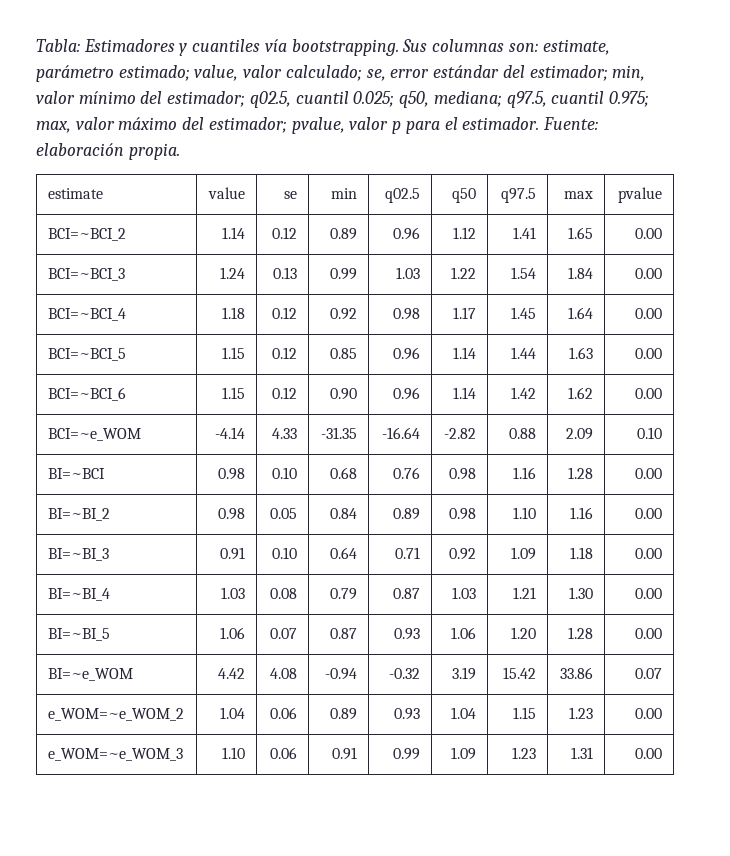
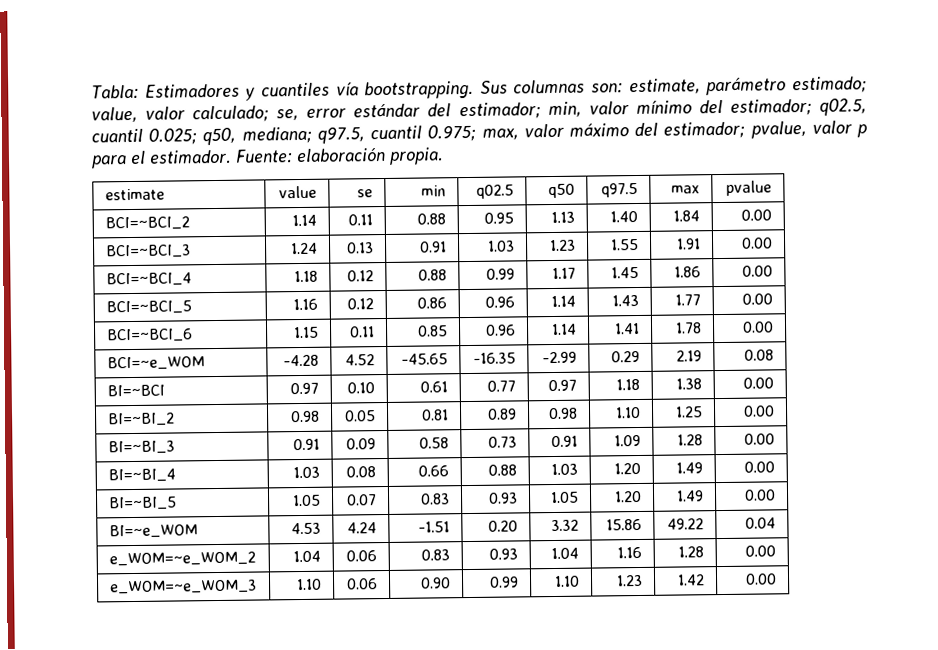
- BCI=~BCI_2 | 1.14 | 0.12 | 0.89 | 0.96 | 1.12 | 1.41 | 1.65 | 0.00
+ BCI=~BCI_2 | 1.14 | 0.11 | 0.88 | 0.95 | 1.13 | 1.40 | 1.84 | 0.00
- BCI=~BCI_3 | 1.24 | 0.13 | 0.99 | 1.03 | 1.22 | 1.54 | 1.84 | 0.00
+ BCI=~BCI_3 | 1.24 | 0.13 | 0.91 | 1.03 | 1.23 | 1.55 | 1.91 | 0.00
- BCI=~BCI_4 | 1.18 | 0.12 | 0.92 | 0.98 | 1.17 | 1.45 | 1.64 | 0.00
+ BCI=~BCI_4 | 1.18 | 0.12 | 0.88 | 0.99 | 1.17 | 1.45 | 1.86 | 0.00
- BCI=~BCI_5 | 1.15 | 0.12 | 0.85 | 0.96 | 1.14 | 1.44 | 1.63 | 0.00
- BCI=~BCI_6 | 1.15 | 0.12 | 0.90 | 0.96 | 1.14 | 1.42 | 1.62 | 0.00
- BCI=~e_WOM | -4.14 | 4.33 | -31.35 | -16.64 | -2.82 | 0.88 | 2.09 | 0.10
+ BCI=~BCI_5 | 1.16 | 0.12 | 0.86 | 0.96 | 1.14 | 1.43 | 1.77 | 0.00
+ BCI=~BCI_6 | 1.15 | 0.11 | 0.85 | 0.96 | 1.14 | 1.41 | 1.78 | 0.00
+ BCI=~e_WOM | -4.28 | 4.52 | -45.65 | -16.35 | -2.99 | 0.29 | 2.19 | 0.08
- BI=~BCI | 0.98 | 0.10 | 0.68 | 0.76 | 0.98 | 1.16 | 1.28 | 0.00
+ BI=~BCI | 0.97 | 0.10 | 0.61 | 0.77 | 0.97 | 1.18 | 1.38 | 0.00
- BI=~BI_2 | 0.98 | 0.05 | 0.84 | 0.89 | 0.98 | 1.10 | 1.16 | 0.00
+ BI=~BI_2 | 0.98 | 0.05 | 0.81 | 0.89 | 0.98 | 1.10 | 1.25 | 0.00
- BI=~BI_3 | 0.91 | 0.10 | 0.64 | 0.71 | 0.92 | 1.09 | 1.18 | 0.00
+ BI=~BI_3 | 0.91 | 0.09 | 0.58 | 0.73 | 0.91 | 1.09 | 1.28 | 0.00
- BI=~BI_4 | 1.03 | 0.08 | 0.79 | 0.87 | 1.03 | 1.21 | 1.30 | 0.00
+ BI=~BI_4 | 1.03 | 0.08 | 0.66 | 0.88 | 1.03 | 1.20 | 1.49 | 0.00
- BI=~BI_5 | 1.06 | 0.07 | 0.87 | 0.93 | 1.06 | 1.20 | 1.28 | 0.00
+ BI=~BI_5 | 1.05 | 0.07 | 0.83 | 0.93 | 1.05 | 1.20 | 1.49 | 0.00
- BI=~e_WOM | 4.42 | 4.08 | -0.94 | -0.32 | 3.19 | 15.42 | 33.86 | 0.07
+ BI=~e_WOM | 4.53 | 4.24 | -1.51 | 0.20 | 3.32 | 15.86 | 49.22 | 0.04
- e_WOM=~e_WOM_2 | 1.04 | 0.06 | 0.89 | 0.93 | 1.04 | 1.15 | 1.23 | 0.00
+ e_WOM=~e_WOM_2 | 1.04 | 0.06 | 0.83 | 0.93 | 1.04 | 1.16 | 1.28 | 0.00
- e_WOM=~e_WOM_3 | 1.10 | 0.06 | 0.91 | 0.99 | 1.09 | 1.23 | 1.31 | 0.00
+ e_WOM=~e_WOM_3 | 1.10 | 0.06 | 0.90 | 0.99 | 1.10 | 1.23 | 1.42 | 0.00

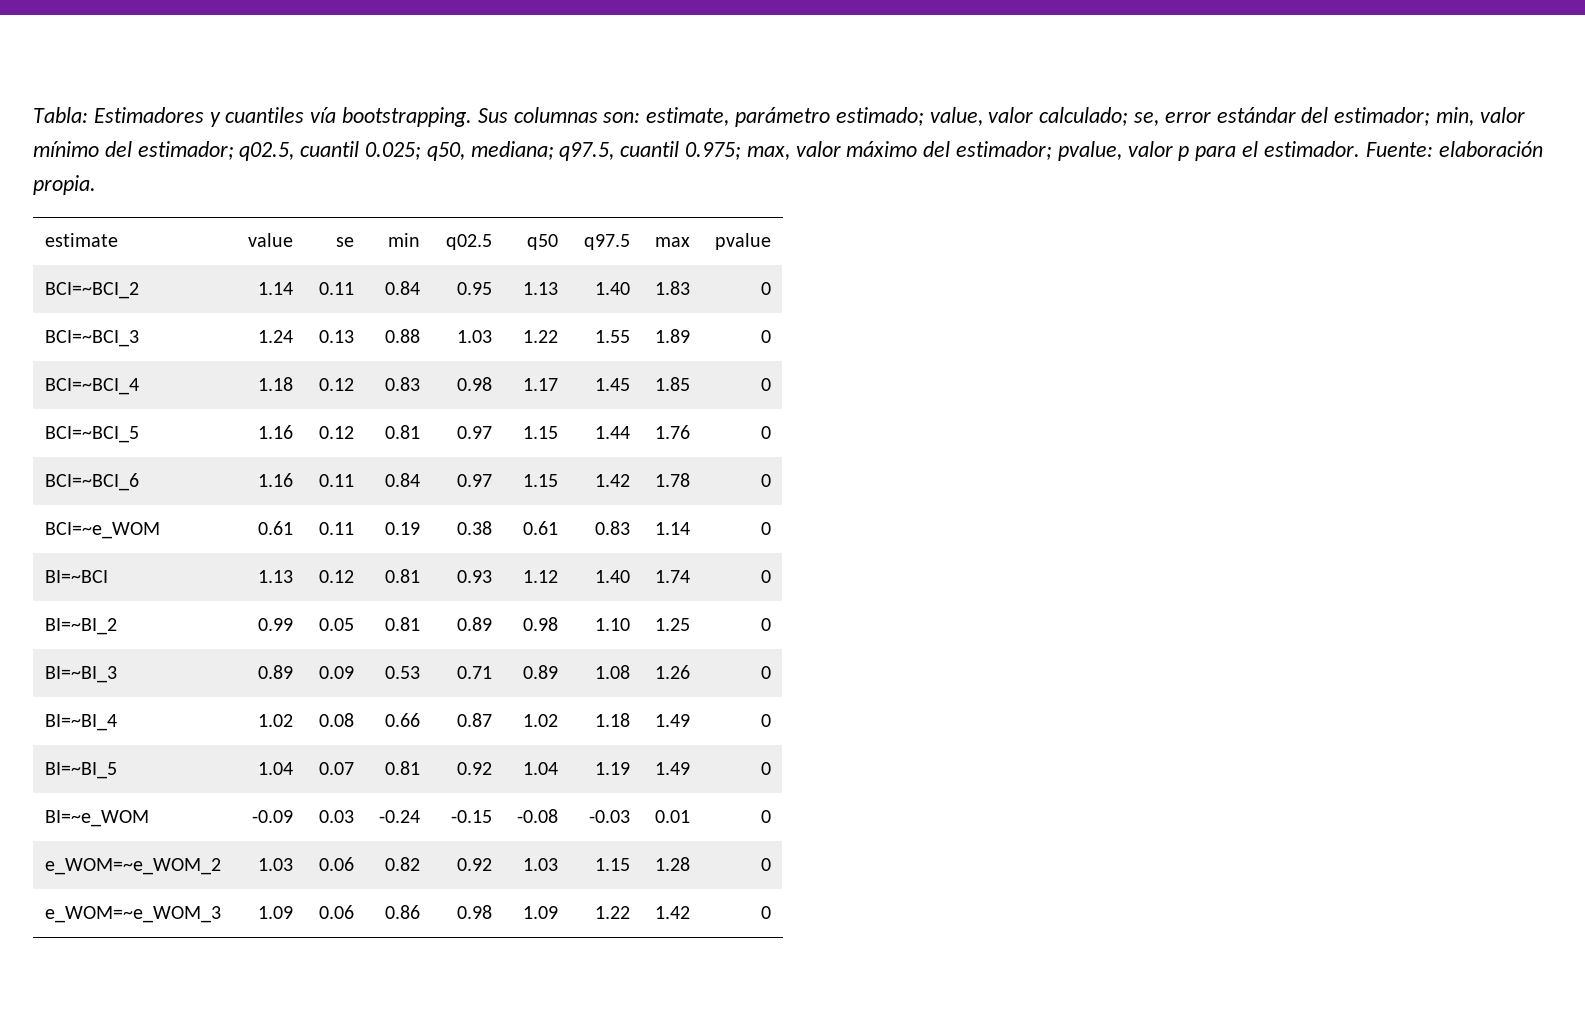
- BCI=~BCI_2 | 1.14 | 0.11 | 0.88 | 0.95 | 1.13 | 1.40 | 1.84 | 0.00
+ BCI=~BCI_2 | 1.14 | 0.11 | 0.84 | 0.95 | 1.13 | 1.40 | 1.83 | 0
- BCI=~BCI_3 | 1.24 | 0.13 | 0.91 | 1.03 | 1.23 | 1.55 | 1.91 | 0.00
+ BCI=~BCI_3 | 1.24 | 0.13 | 0.88 | 1.03 | 1.22 | 1.55 | 1.89 | 0
- BCI=~BCI_4 | 1.18 | 0.12 | 0.88 | 0.99 | 1.17 | 1.45 | 1.86 | 0.00
+ BCI=~BCI_4 | 1.18 | 0.12 | 0.83 | 0.98 | 1.17 | 1.45 | 1.85 | 0
- BCI=~BCI_5 | 1.16 | 0.12 | 0.86 | 0.96 | 1.14 | 1.43 | 1.77 | 0.00
- BCI=~BCI_6 | 1.15 | 0.11 | 0.85 | 0.96 | 1.14 | 1.41 | 1.78 | 0.00
- BCI=~e_WOM | -4.28 | 4.52 | -45.65 | -16.35 | -2.99 | 0.29 | 2.19 | 0.08
- BI=~BCI | 0.97 | 0.10 | 0.61 | 0.77 | 0.97 | 1.18 | 1.38 | 0.00
+ BCI=~BCI_5 | 1.16 | 0.12 | 0.81 | 0.97 | 1.15 | 1.44 | 1.76 | 0
+ BCI=~BCI_6 | 1.16 | 0.11 | 0.84 | 0.97 | 1.15 | 1.42 | 1.78 | 0
+ BCI=~e_WOM | 0.61 | 0.11 | 0.19 | 0.38 | 0.61 | 0.83 | 1.14 | 0
+ BI=~BCI | 1.13 | 0.12 | 0.81 | 0.93 | 1.12 | 1.40 | 1.74 | 0
- BI=~BI_2 | 0.98 | 0.05 | 0.81 | 0.89 | 0.98 | 1.10 | 1.25 | 0.00
+ BI=~BI_2 | 0.99 | 0.05 | 0.81 | 0.89 | 0.98 | 1.10 | 1.25 | 0
- BI=~BI_3 | 0.91 | 0.09 | 0.58 | 0.73 | 0.91 | 1.09 | 1.28 | 0.00
+ BI=~BI_3 | 0.89 | 0.09 | 0.53 | 0.71 | 0.89 | 1.08 | 1.26 | 0
- BI=~BI_4 | 1.03 | 0.08 | 0.66 | 0.88 | 1.03 | 1.20 | 1.49 | 0.00
- BI=~BI_5 | 1.05 | 0.07 | 0.83 | 0.93 | 1.05 | 1.20 | 1.49 | 0.00
- BI=~e_WOM | 4.53 | 4.24 | -1.51 | 0.20 | 3.32 | 15.86 | 49.22 | 0.04
- e_WOM=~e_WOM_2 | 1.04 | 0.06 | 0.83 | 0.93 | 1.04 | 1.16 | 1.28 | 0.00
- e_WOM=~e_WOM_3 | 1.10 | 0.06 | 0.90 | 0.99 | 1.10 | 1.23 | 1.42 | 0.00
+ BI=~BI_4 | 1.02 | 0.08 | 0.66 | 0.87 | 1.02 | 1.18 | 1.49 | 0
+ BI=~BI_5 | 1.04 | 0.07 | 0.81 | 0.92 | 1.04 | 1.19 | 1.49 | 0
+ BI=~e_WOM | -0.09 | 0.03 | -0.24 | -0.15 | -0.08 | -0.03 | 0.01 | 0
+ e_WOM=~e_WOM_2 | 1.03 | 0.06 | 0.82 | 0.92 | 1.03 | 1.15 | 1.28 | 0
+ e_WOM=~e_WOM_3 | 1.09 | 0.06 | 0.86 | 0.98 | 1.09 | 1.22 | 1.42 | 0

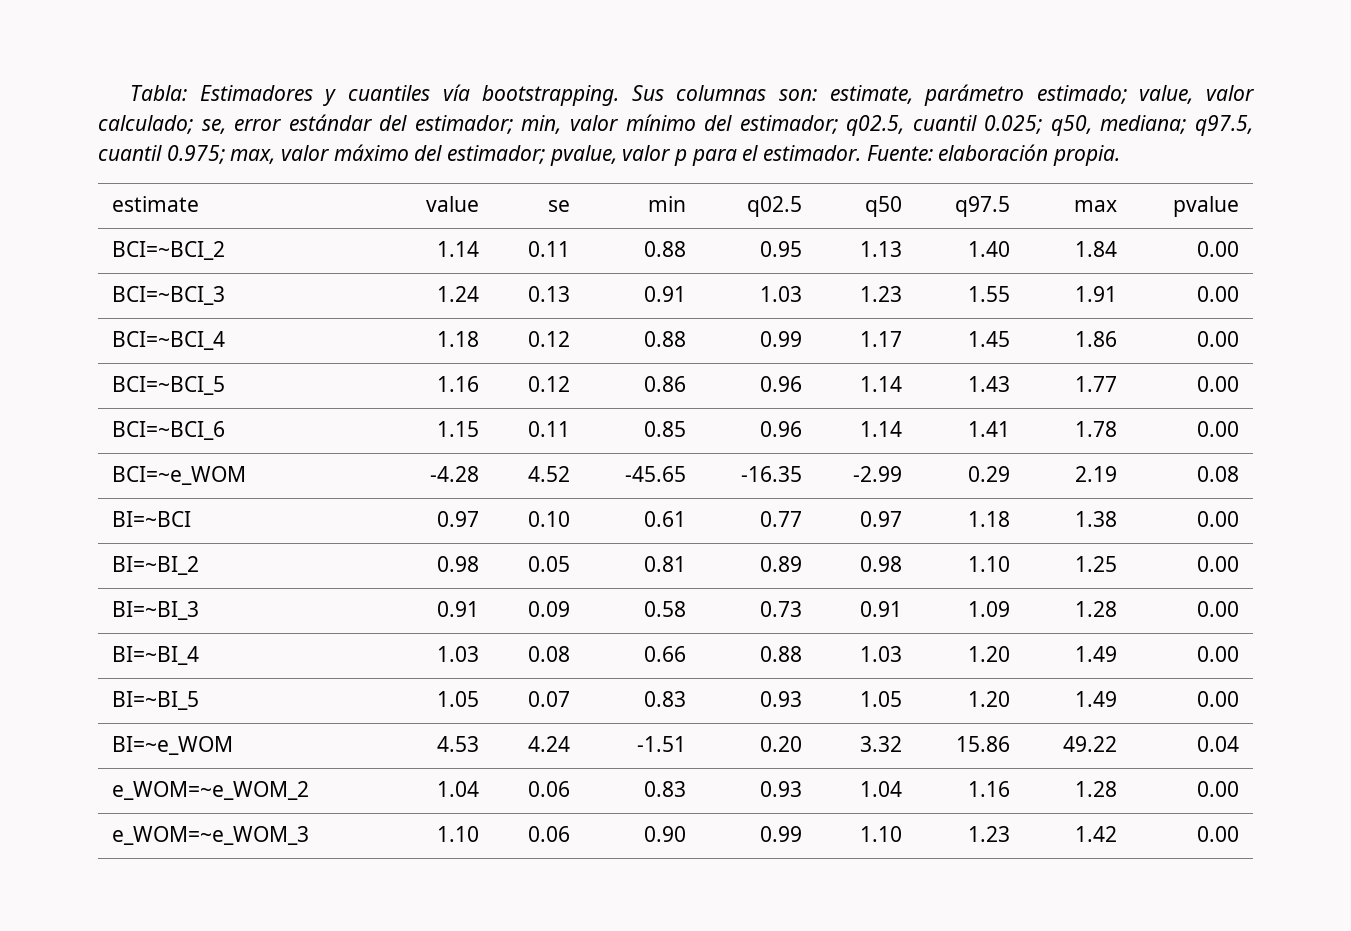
- BCI=~BCI_2 | 1.14 | 0.11 | 0.84 | 0.95 | 1.13 | 1.40 | 1.83 | 0
+ BCI=~BCI_2 | 1.14 | 0.11 | 0.88 | 0.95 | 1.13 | 1.40 | 1.84 | 0.00
- BCI=~BCI_3 | 1.24 | 0.13 | 0.88 | 1.03 | 1.22 | 1.55 | 1.89 | 0
+ BCI=~BCI_3 | 1.24 | 0.13 | 0.91 | 1.03 | 1.23 | 1.55 | 1.91 | 0.00
- BCI=~BCI_4 | 1.18 | 0.12 | 0.83 | 0.98 | 1.17 | 1.45 | 1.85 | 0
+ BCI=~BCI_4 | 1.18 | 0.12 | 0.88 | 0.99 | 1.17 | 1.45 | 1.86 | 0.00
- BCI=~BCI_5 | 1.16 | 0.12 | 0.81 | 0.97 | 1.15 | 1.44 | 1.76 | 0
- BCI=~BCI_6 | 1.16 | 0.11 | 0.84 | 0.97 | 1.15 | 1.42 | 1.78 | 0
- BCI=~e_WOM | 0.61 | 0.11 | 0.19 | 0.38 | 0.61 | 0.83 | 1.14 | 0
- BI=~BCI | 1.13 | 0.12 | 0.81 | 0.93 | 1.12 | 1.40 | 1.74 | 0
+ BCI=~BCI_5 | 1.16 | 0.12 | 0.86 | 0.96 | 1.14 | 1.43 | 1.77 | 0.00
+ BCI=~BCI_6 | 1.15 | 0.11 | 0.85 | 0.96 | 1.14 | 1.41 | 1.78 | 0.00
+ BCI=~e_WOM | -4.28 | 4.52 | -45.65 | -16.35 | -2.99 | 0.29 | 2.19 | 0.08
+ BI=~BCI | 0.97 | 0.10 | 0.61 | 0.77 | 0.97 | 1.18 | 1.38 | 0.00
- BI=~BI_2 | 0.99 | 0.05 | 0.81 | 0.89 | 0.98 | 1.10 | 1.25 | 0
+ BI=~BI_2 | 0.98 | 0.05 | 0.81 | 0.89 | 0.98 | 1.10 | 1.25 | 0.00
- BI=~BI_3 | 0.89 | 0.09 | 0.53 | 0.71 | 0.89 | 1.08 | 1.26 | 0
+ BI=~BI_3 | 0.91 | 0.09 | 0.58 | 0.73 | 0.91 | 1.09 | 1.28 | 0.00
- BI=~BI_4 | 1.02 | 0.08 | 0.66 | 0.87 | 1.02 | 1.18 | 1.49 | 0
+ BI=~BI_4 | 1.03 | 0.08 | 0.66 | 0.88 | 1.03 | 1.20 | 1.49 | 0.00
- BI=~BI_5 | 1.04 | 0.07 | 0.81 | 0.92 | 1.04 | 1.19 | 1.49 | 0
- BI=~e_WOM | -0.09 | 0.03 | -0.24 | -0.15 | -0.08 | -0.03 | 0.01 | 0
- e_WOM=~e_WOM_2 | 1.03 | 0.06 | 0.82 | 0.92 | 1.03 | 1.15 | 1.28 | 0
- e_WOM=~e_WOM_3 | 1.09 | 0.06 | 0.86 | 0.98 | 1.09 | 1.22 | 1.42 | 0
+ BI=~BI_5 | 1.05 | 0.07 | 0.83 | 0.93 | 1.05 | 1.20 | 1.49 | 0.00
+ BI=~e_WOM | 4.53 | 4.24 | -1.51 | 0.20 | 3.32 | 15.86 | 49.22 | 0.04
+ e_WOM=~e_WOM_2 | 1.04 | 0.06 | 0.83 | 0.93 | 1.04 | 1.16 | 1.28 | 0.00
+ e_WOM=~e_WOM_3 | 1.10 | 0.06 | 0.90 | 0.99 | 1.10 | 1.23 | 1.42 | 0.00

